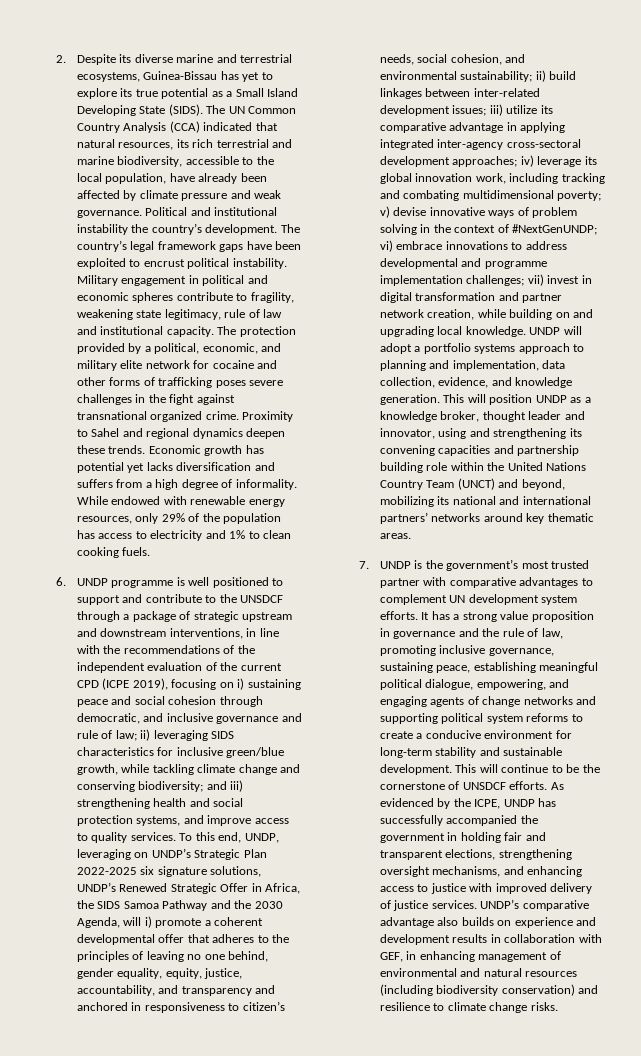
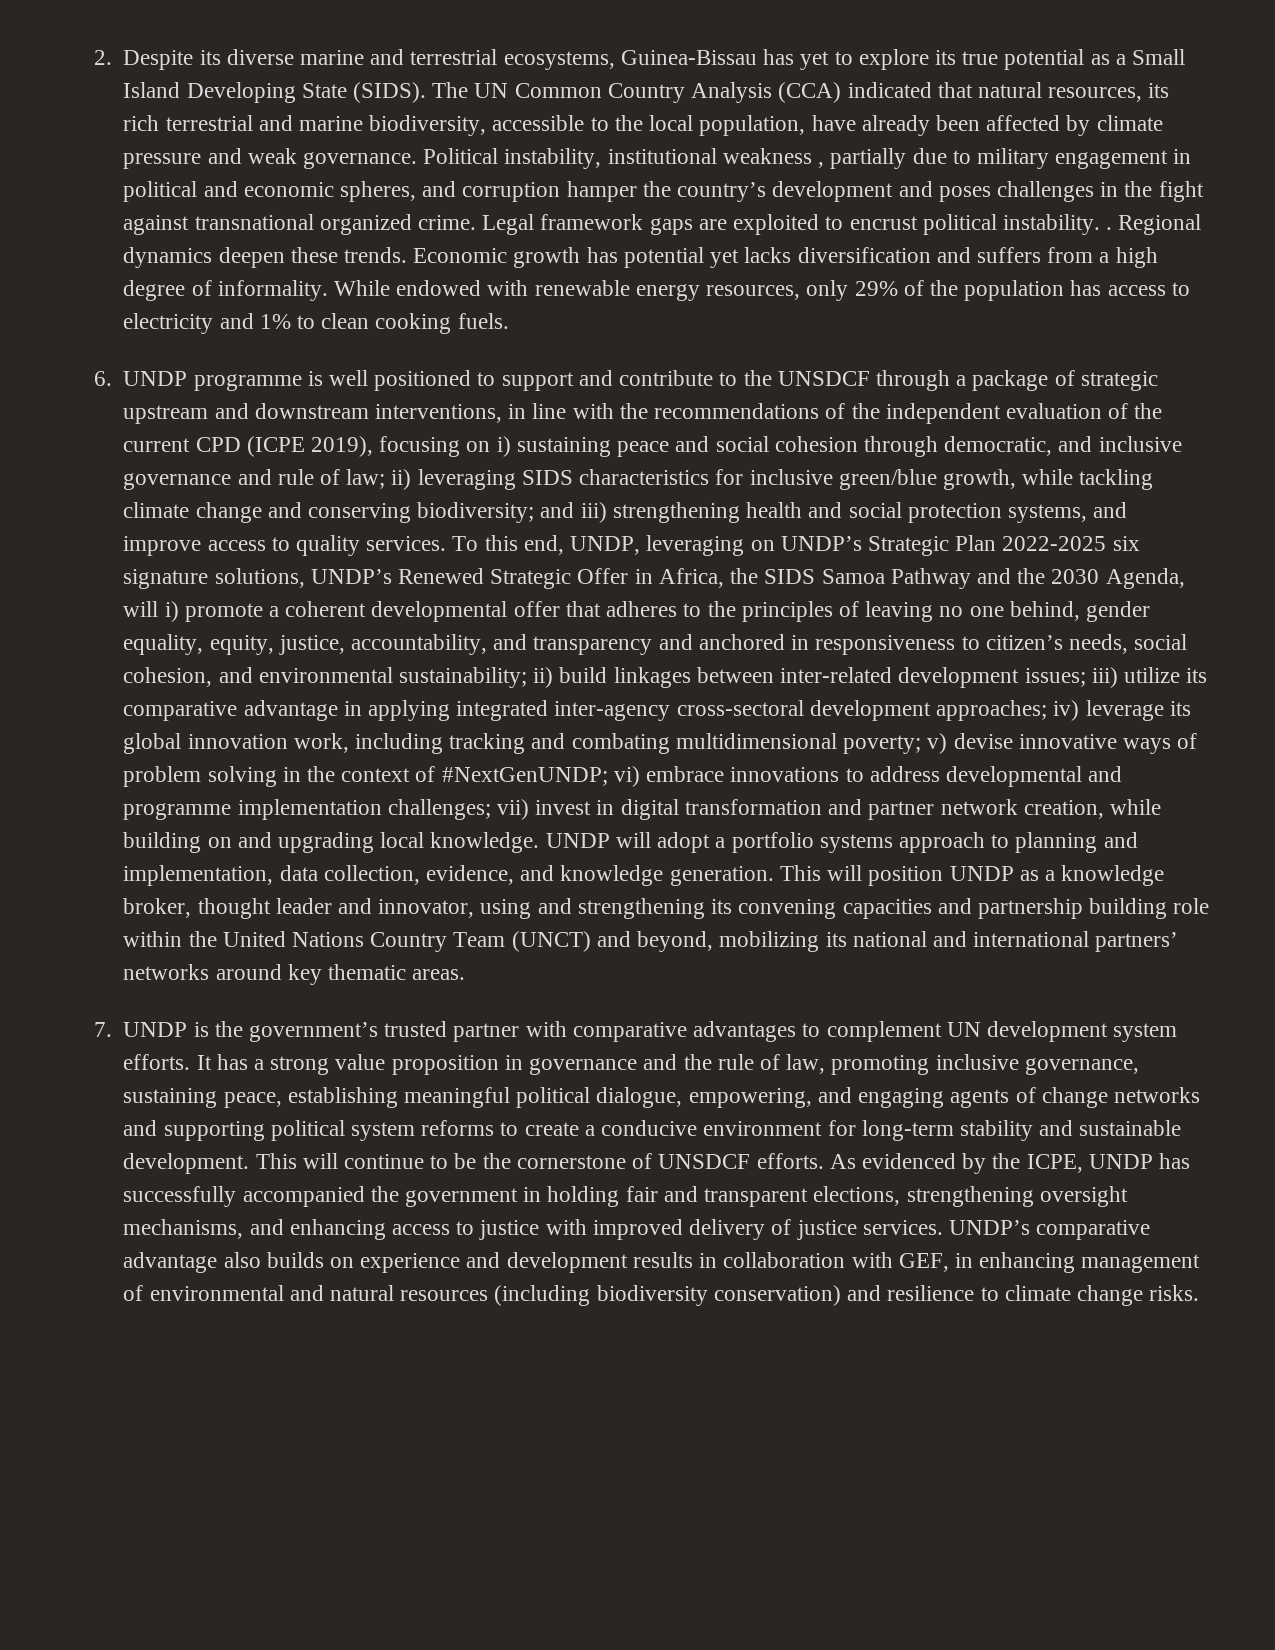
- Political and institutional instability the country’s development. The country’s legal framework gaps have been exploited to encrust political instability. Military engagement in political and economic spheres contribute to fragility, weakening state legitimacy, rule of law and institutional capacity. The protection provided by a political, economic, and military elite network for cocaine and other forms of trafficking poses severe challenges in the fight against transnational organized crime.
+ Political instability, institutional weakness , partially due to military engagement in political and economic spheres, and corruption hamper the country’s development and poses challenges in the fight against transnational organized crime.
- Proximity to Sahel and regional dynamics deepen these trends.
+ Legal framework gaps are exploited to encrust political instability. . Regional dynamics deepen these trends.
- 7. UNDP is the government’s most trusted partner with comparative advantages to complement UN development system efforts.
+ 7. UNDP is the government’s trusted partner with comparative advantages to complement UN development system efforts.

